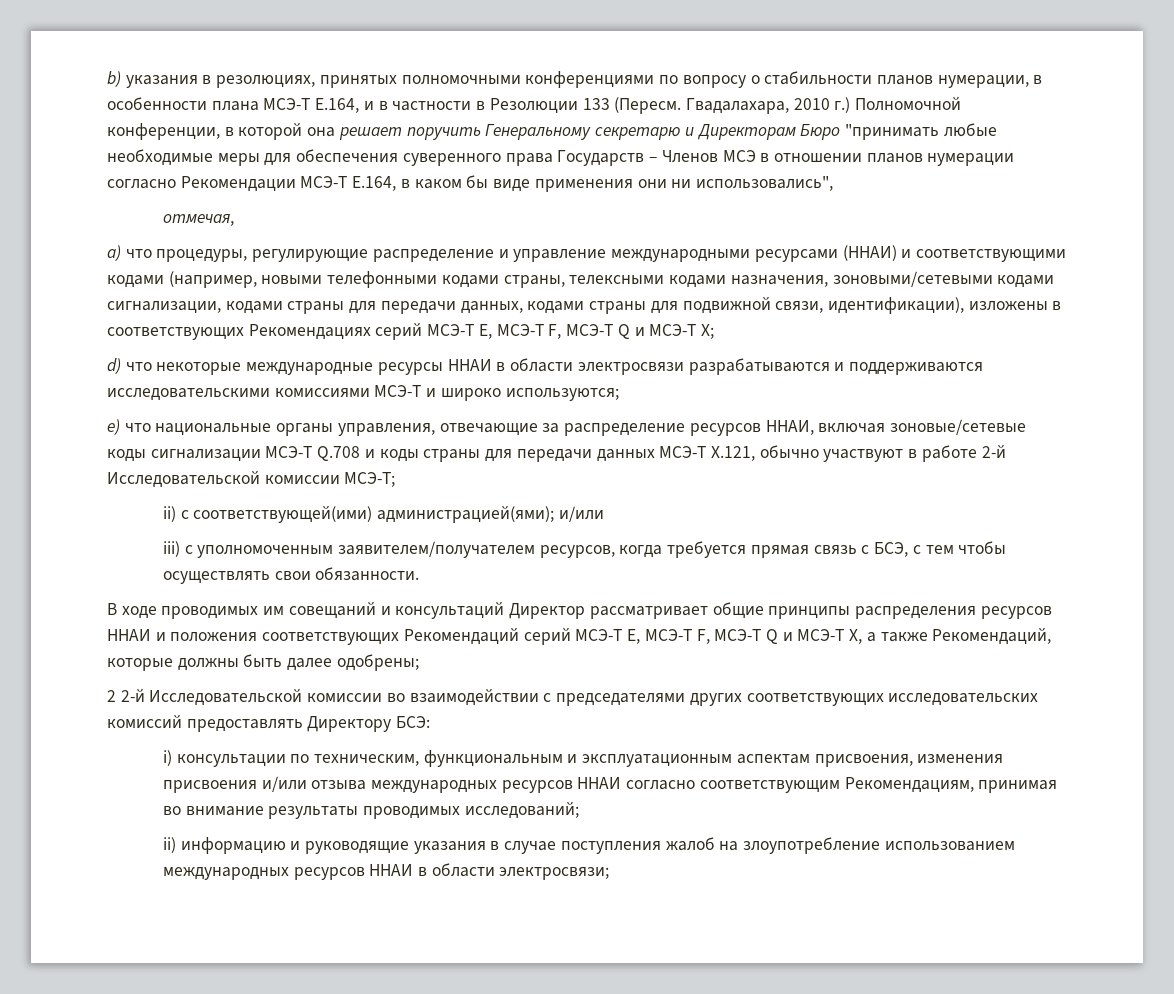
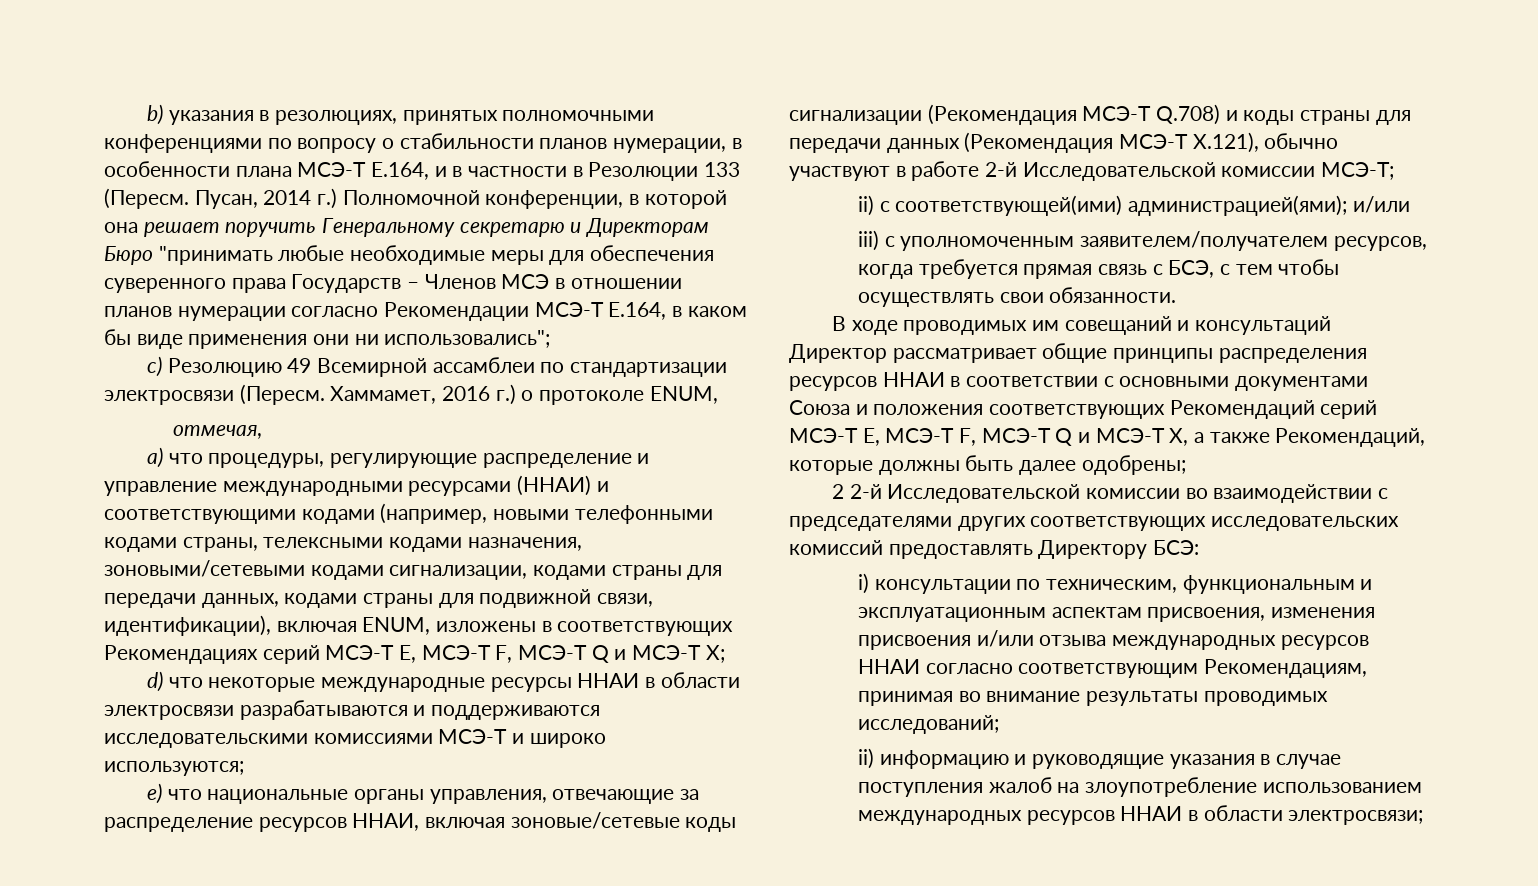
- Гвадалахара, 2010 г.) Полномочной конференции, в которой она решает поручить Генеральному секретарю и Директорам Бюро "принимать любые необходимые меры для обеспечения суверенного права Государств – Членов МСЭ в отношении планов нумерации согласно Рекомендации МСЭ-Т Е.164, в каком бы виде применения они ни использовались",
+ Пусан, 2014 г.) Полномочной конференции, в которой она решает поручить Генеральному секретарю и Директорам Бюро "принимать любые необходимые меры для обеспечения суверенного права Государств – Членов МСЭ в отношении планов нумерации согласно Рекомендации МСЭ-Т Е.164, в каком бы виде применения они ни использовались";
+ с) Резолюцию 49 Всемирной ассамблеи по стандартизации электросвязи (Пересм. Хаммамет, 2016 г.) о протоколе ENUM,
- а) что процедуры, регулирующие распределение и управление международными ресурсами (ННАИ) и соответствующими кодами (например, новыми телефонными кодами страны, телексными кодами назначения, зоновыми/сетевыми кодами сигнализации, кодами страны для передачи данных, кодами страны для подвижной связи, идентификации), изложены в соответствующих Рекомендациях серий МСЭ-Т Е, МСЭ-Т F, МСЭ-Т Q и МСЭ-Т Х;
+ а) что процедуры, регулирующие распределение и управление международными ресурсами (ННАИ) и соответствующими кодами (например, новыми телефонными кодами страны, телексными кодами назначения, зоновыми/сетевыми кодами сигнализации, кодами страны для передачи данных, кодами страны для подвижной связи, идентификации), включая ENUM, изложены в соответствующих Рекомендациях серий МСЭ-Т Е, МСЭ-Т F, МСЭ-Т Q и МСЭ-Т Х;
- е) что национальные органы управления, отвечающие за распределение ресурсов ННАИ, включая зоновые/сетевые коды сигнализации МСЭ-Т Q.708 и коды страны для передачи данных МСЭ-Т Х.121, обычно участвуют в работе 2-й Исследовательской комиссии МСЭ-Т;
+ е) что национальные органы управления, отвечающие за распределение ресурсов ННАИ, включая зоновые/сетевые коды сигнализации (Рекомендация МСЭ-Т Q.708) и коды страны для передачи данных (Рекомендация МСЭ-Т Х.121), обычно участвуют в работе 2-й Исследовательской комиссии МСЭ-Т;
- В ходе проводимых им совещаний и консультаций Директор рассматривает общие принципы распределения ресурсов ННАИ и положения соответствующих Рекомендаций серий МСЭ-Т Е, МСЭ-Т F, МСЭ-Т Q и МСЭ-Т Х, а также Рекомендаций, которые должны быть далее одобрены;
+ В ходе проводимых им совещаний и консультаций Директор рассматривает общие принципы распределения ресурсов ННАИ в соответствии с основными документами Союза и положения соответствующих Рекомендаций серий МСЭ-Т Е, МСЭ-Т F, МСЭ-Т Q и МСЭ-Т Х, а также Рекомендаций, которые должны быть далее одобрены;

